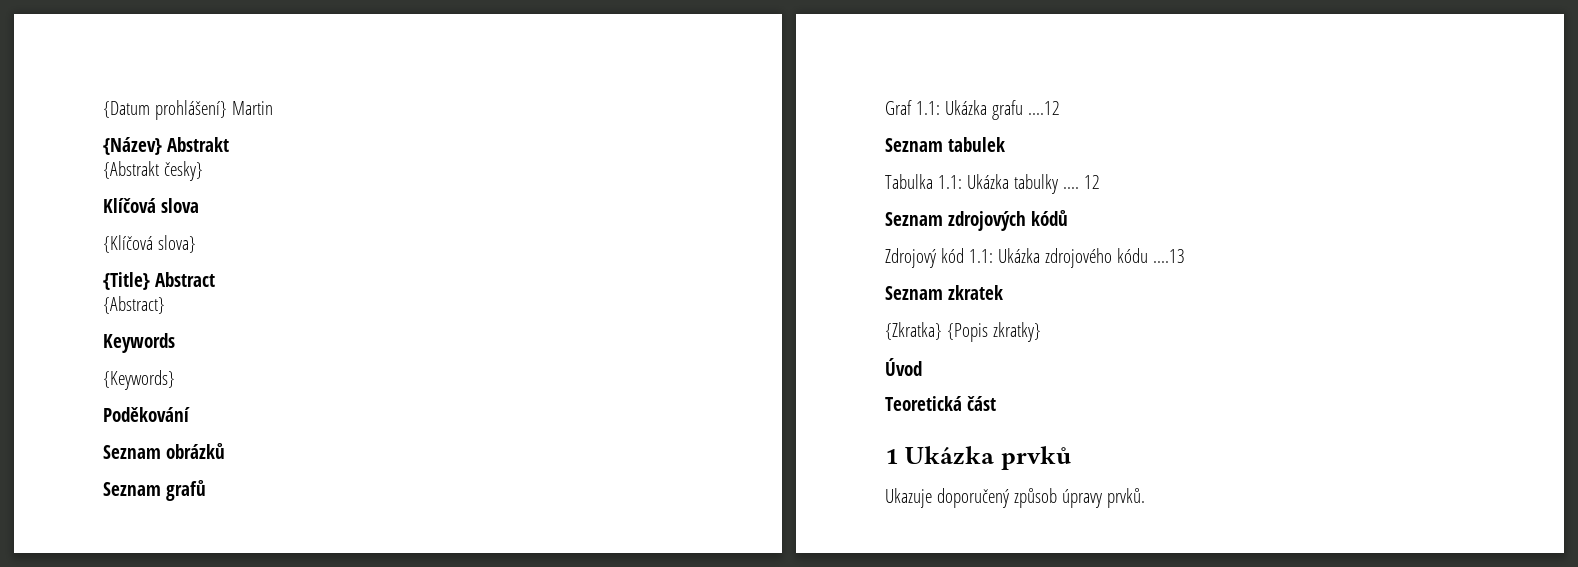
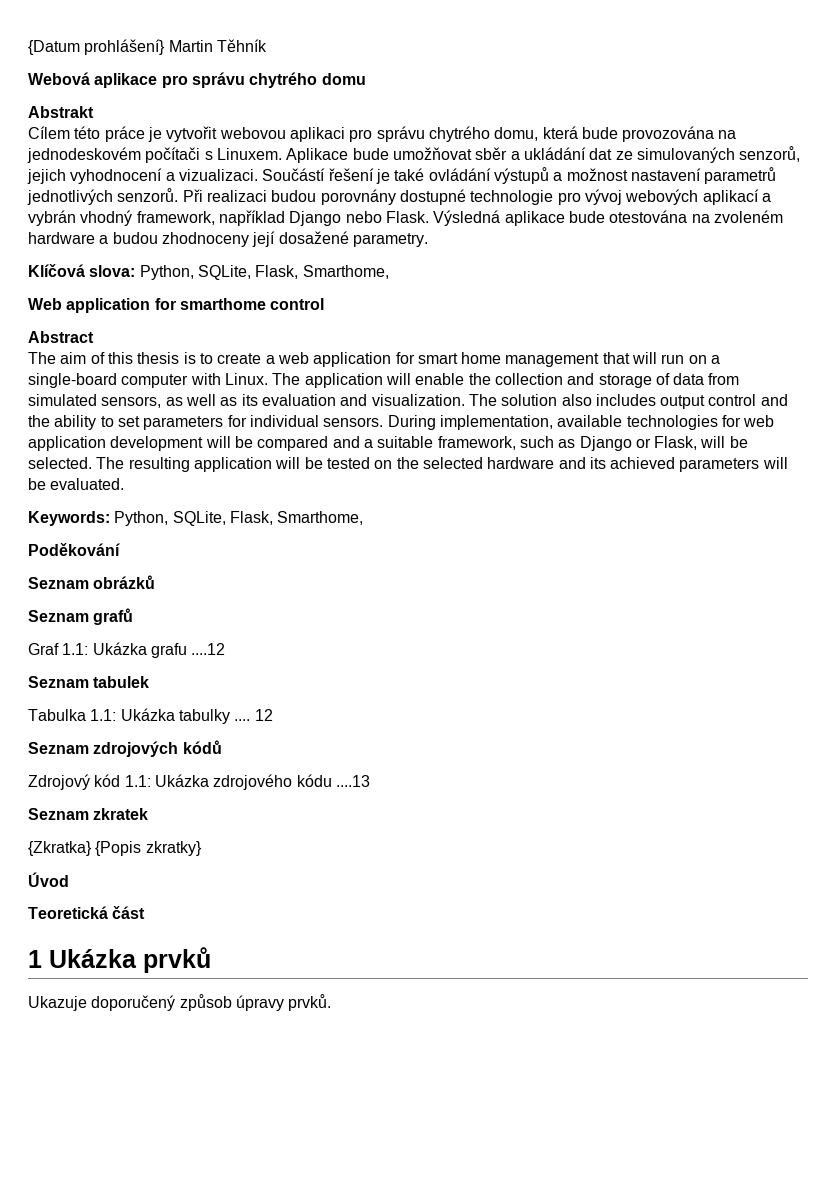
- {Datum prohlášení} Martin
- {Název} Abstrakt
- {Abstrakt česky}
- Klíčová slova
- {Klíčová slova}
- {Title} Abstract
- {Abstract}
- Keywords
- {Keywords}
+ {Datum prohlášení} Martin Těhník
+ Webová aplikace pro správu chytrého domu
+ Abstrakt
+ Cílem této práce je vytvořit webovou aplikaci pro správu chytrého domu, která bude provozována na jednodeskovém počítači s Linuxem. Aplikace bude umožňovat sběr a ukládání dat ze simulovaných senzorů, jejich vyhodnocení a vizualizaci. Součástí řešení je také ovládání výstupů a možnost nastavení parametrů jednotlivých senzorů. Při realizaci budou porovnány dostupné technologie pro vývoj webových aplikací a vybrán vhodný framework, například Django nebo Flask. Výsledná aplikace bude otestována na zvoleném hardware a budou zhodnoceny její dosažené parametry.
+ Klíčová slova: Python, SQLite, Flask, Smarthome,
+ Web application for smarthome control
+ Abstract
+ The aim of this thesis is to create a web application for smart home management that will run on a single-board computer with Linux. The application will enable the collection and storage of data from simulated sensors, as well as its evaluation and visualization. The solution also includes output control and the ability to set parameters for individual sensors. During implementation, available technologies for web application development will be compared and a suitable framework, such as Django or Flask, will be selected. The resulting application will be tested on the selected hardware and its achieved parameters will be evaluated.
+ Keywords: Python, SQLite, Flask, Smarthome,

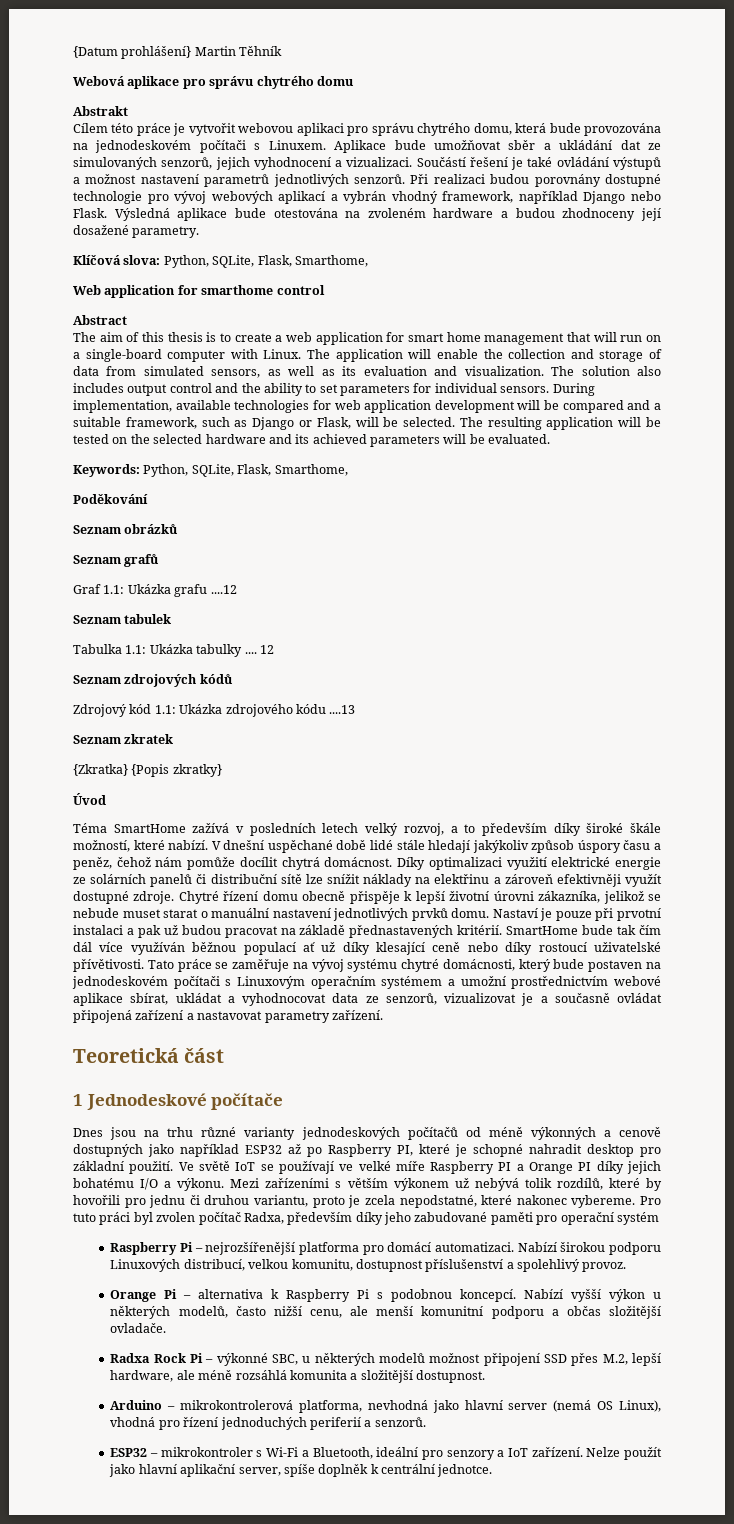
+ Téma SmartHome zažívá v posledních letech velký rozvoj, a to především díky široké škále možností, které nabízí. V dnešní uspěchané době lidé stále hledají jakýkoliv způsob úspory času a peněz, čehož nám pomůže docílit chytrá domácnost. Díky optimalizaci využití elektrické energie ze solárních panelů či distribuční sítě lze snížit náklady na elektřinu a zároveň efektivněji využít dostupné zdroje. Chytré řízení domu obecně přispěje k lepší životní úrovni zákazníka, jelikož se nebude muset starat o manuální nastavení jednotlivých prvků domu. Nastaví je pouze při prvotní instalaci a pak už budou pracovat na základě přednastavených kritérií. SmartHome bude tak čím dál více využíván běžnou populací ať už díky klesající ceně nebo díky rostoucí uživatelské přívětivosti. Tato práce se zaměřuje na vývoj systému chytré domácnosti, který bude postaven na jednodeskovém počítači s Linuxovým operačním systémem a umožní prostřednictvím webové aplikace sbírat, ukládat a vyhodnocovat data ze senzorů, vizualizovat je a současně ovládat připojená zařízení a nastavovat parametry zařízení.
  Teoretická část
- 1 Ukázka prvků
- Ukazuje doporučený způsob úpravy prvků.
+ 1 Jednodeskové počítače
+ Dnes jsou na trhu různé varianty jednodeskových počítačů od méně výkonných a cenově dostupných jako například ESP32 až po Raspberry PI, které je schopné nahradit desktop pro základní použití. Ve světě IoT se používají ve velké míře Raspberry PI a Orange PI díky jejich bohatému I/O a výkonu. Mezi zařízeními s větším výkonem už nebývá tolik rozdílů, které by hovořili pro jednu či druhou variantu, proto je zcela nepodstatné, které nakonec vybereme. Pro tuto práci byl zvolen počítač Radxa, především díky jeho zabudované paměti pro operační systém
+ Raspberry Pi – nejrozšířenější platforma pro domácí automatizaci. Nabízí širokou podporu Linuxových distribucí, velkou komunitu, dostupnost příslušenství a spolehlivý provoz.
+ Orange Pi – alternativa k Raspberry Pi s podobnou koncepcí. Nabízí vyšší výkon u některých modelů, často nižší cenu, ale menší komunitní podporu a občas složitější ovladače.
+ Radxa Rock Pi – výkonné SBC, u některých modelů možnost připojení SSD přes M.2, lepší hardware, ale méně rozsáhlá komunita a složitější dostupnost.
+ Arduino – mikrokontrolerová platforma, nevhodná jako hlavní server (nemá OS Linux), vhodná pro řízení jednoduchých periferií a senzorů.
+ ESP32 – mikrokontroler s Wi-Fi a Bluetooth, ideální pro senzory a IoT zařízení. Nelze použít jako hlavní aplikační server, spíše doplněk k centrální jednotce.

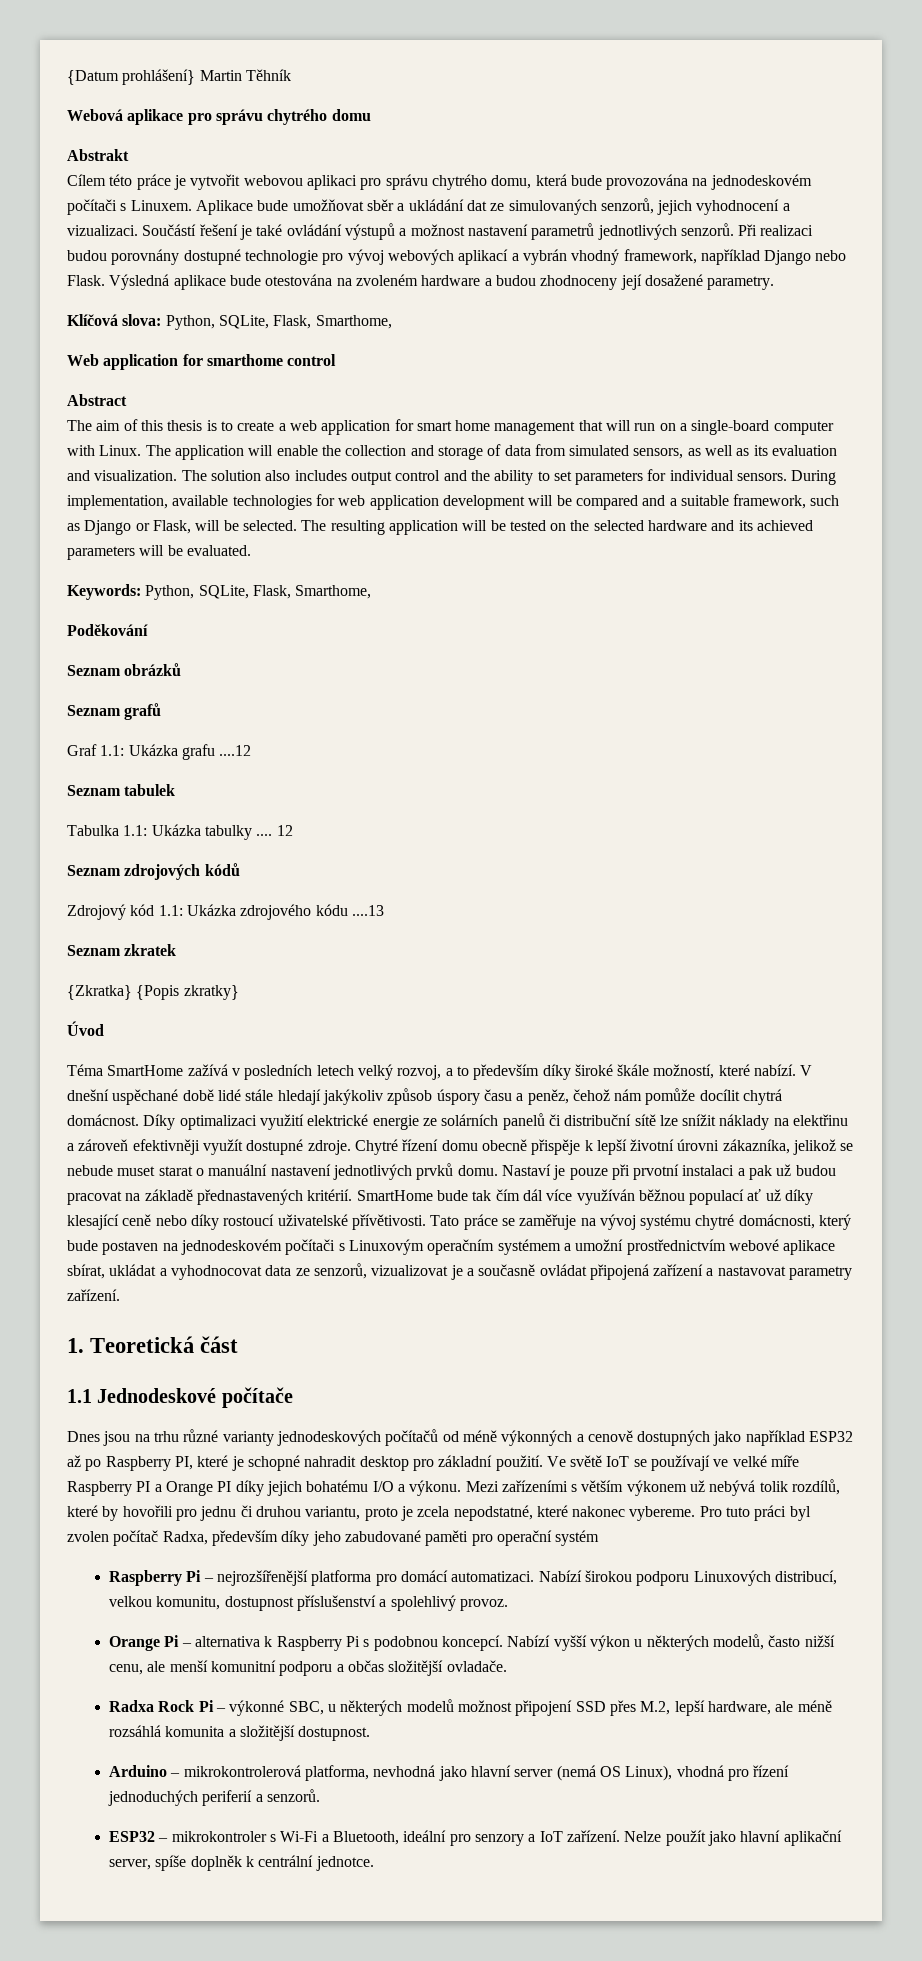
- Teoretická část
+ 1. Teoretická část
- 1 Jednodeskové počítače
+ 1.1 Jednodeskové počítače

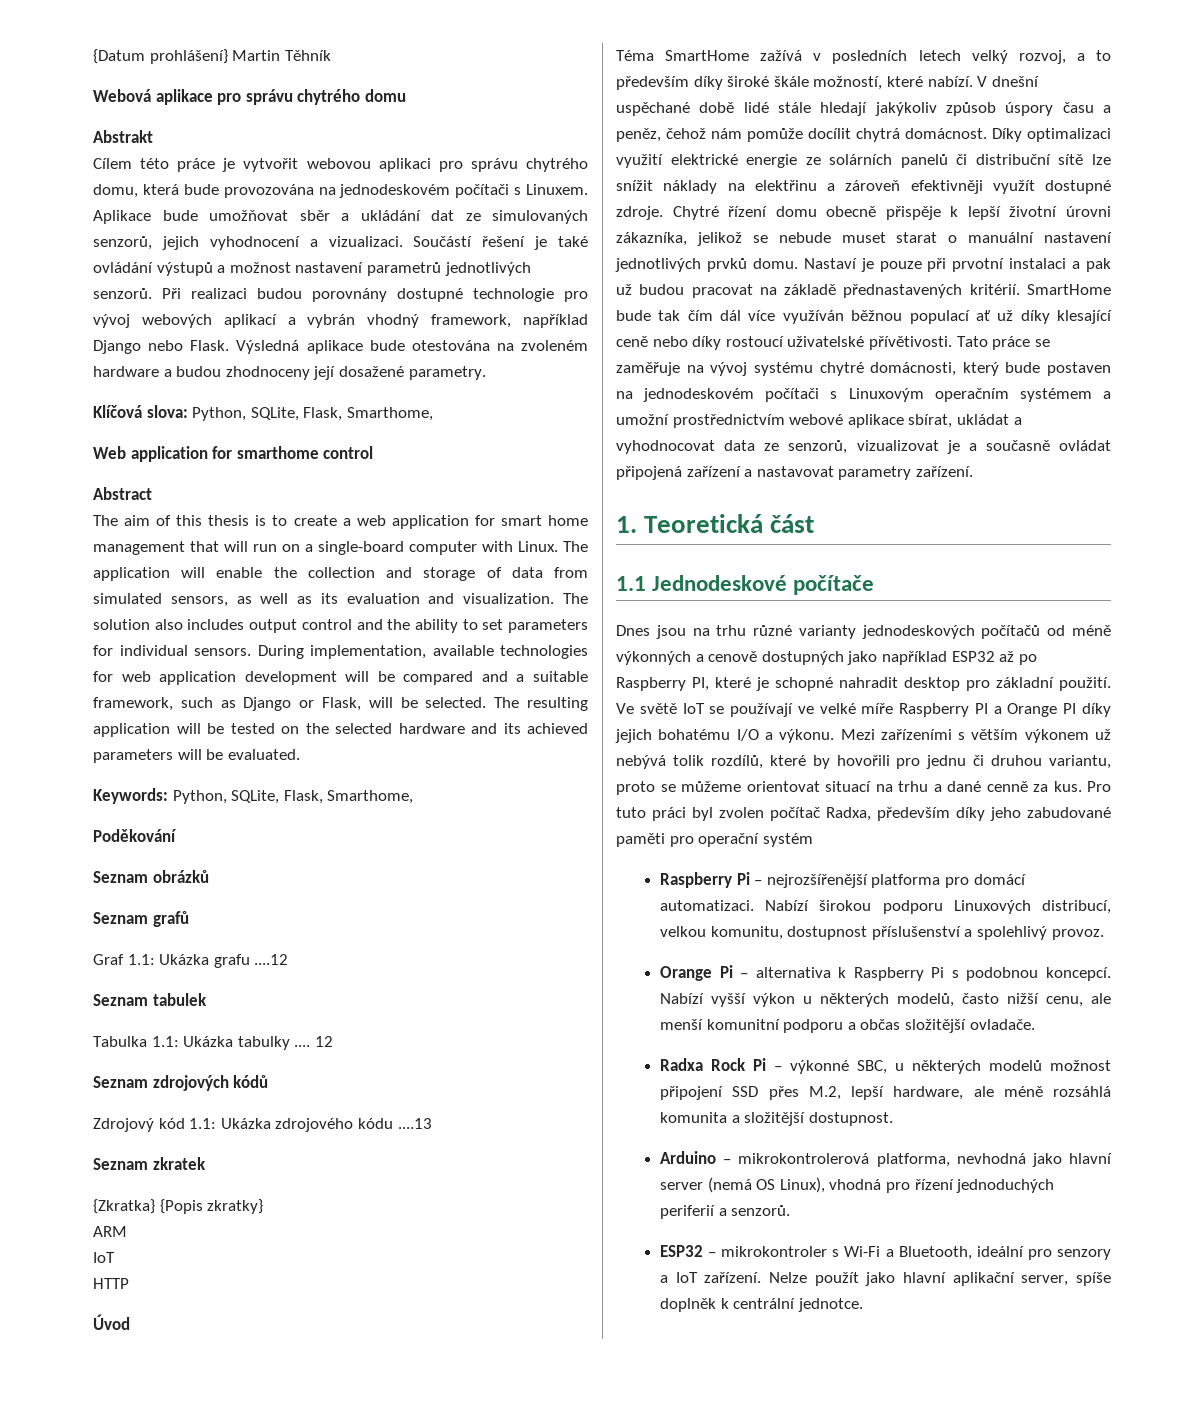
+ ARM
+ IoT
+ HTTP
- Mezi zařízeními s větším výkonem už nebývá tolik rozdílů, které by hovořili pro jednu či druhou variantu, proto je zcela nepodstatné, které nakonec vybereme.
+ Mezi zařízeními s větším výkonem už nebývá tolik rozdílů, které by hovořili pro jednu či druhou variantu, proto se můžeme orientovat situací na trhu a dané cenně za kus.

